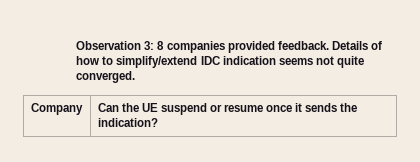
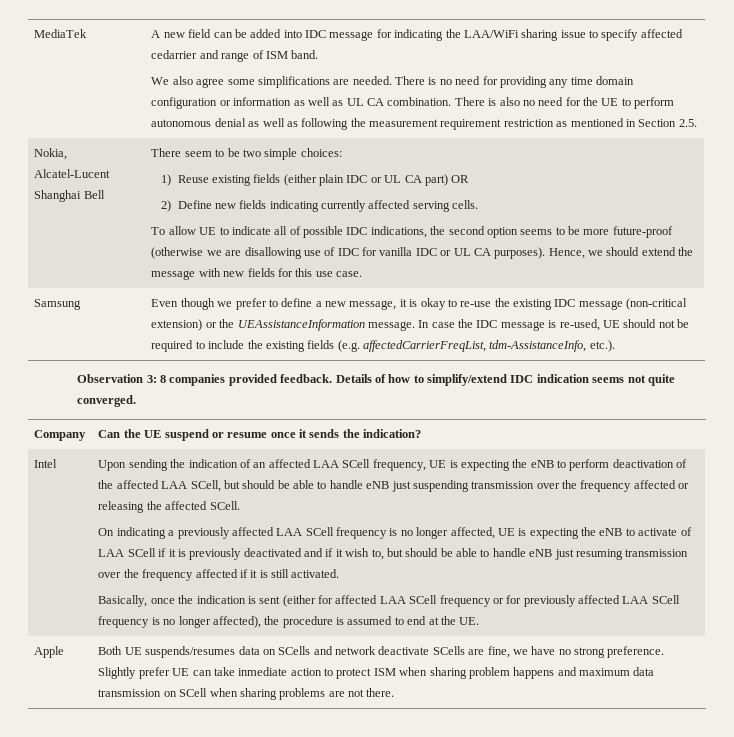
+ MediaTek | A new field can be added into IDC message for indicating the LAA/WiFi sharing issue to specify affected cedarrier and range of ISM band.
+ We also agree some simplifications are needed. There is no need for providing any time domain configuration or information as well as UL CA combination. There is also no need for the UE to perform autonomous denial as well as following the measurement requirement restriction as mentioned in Section 2.5.
+ Nokia, Alcatel-Lucent Shanghai Bell | There seem to be two simple choices:
+ 1) Reuse existing fields (either plain IDC or UL CA part) OR
+ 2) Define new fields indicating currently affected serving cells.
+ To allow UE to indicate all of possible IDC indications, the second option seems to be more future-proof (otherwise we are disallowing use of IDC for vanilla IDC or UL CA purposes). Hence, we should extend the message with new fields for this use case.
+ Samsung | Even though we prefer to define a new message, it is okay to re-use the existing IDC message (non-critical extension) or the UEAssistanceInformation message. In case the IDC message is re-used, UE should not be required to include the existing fields (e.g. affectedCarrierFreqList, tdm-AssistanceInfo, etc.).
+ Intel | Upon sending the indication of an affected LAA SCell frequency, UE is expecting the eNB to perform deactivation of the affected LAA SCell, but should be able to handle eNB just suspending transmission over the frequency affected or releasing the affected SCell.
+ On indicating a previously affected LAA SCell frequency is no longer affected, UE is expecting the eNB to activate of LAA SCell if it is previously deactivated and if it wish to, but should be able to handle eNB just resuming transmission over the frequency affected if it is still activated.
+ Basically, once the indication is sent (either for affected LAA SCell frequency or for previously affected LAA SCell frequency is no longer affected), the procedure is assumed to end at the UE.
+ Apple | Both UE suspends/resumes data on SCells and network deactivate SCells are fine, we have no strong preference. Slightly prefer UE can take inmediate action to protect ISM when sharing problem happens and maximum data transmission on SCell when sharing problems are not there.

